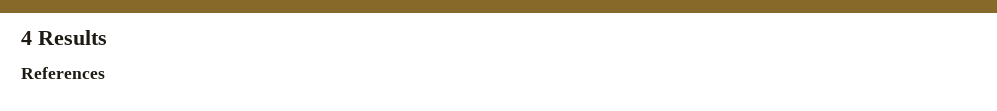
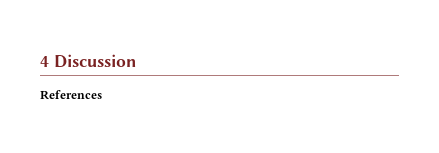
- 4 Results
+ 4 Discussion

